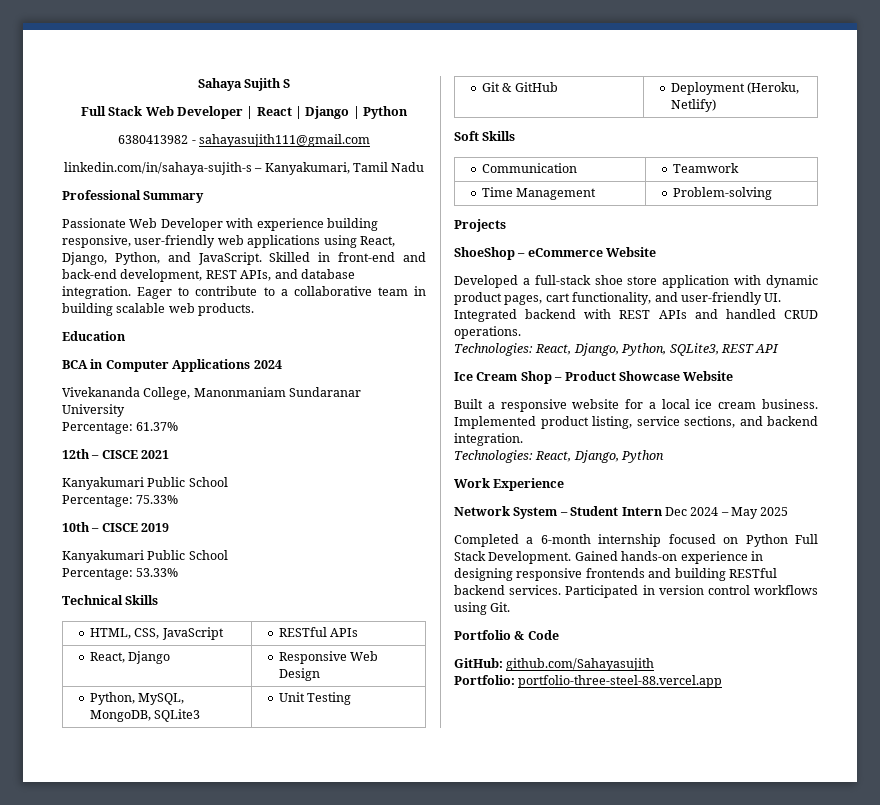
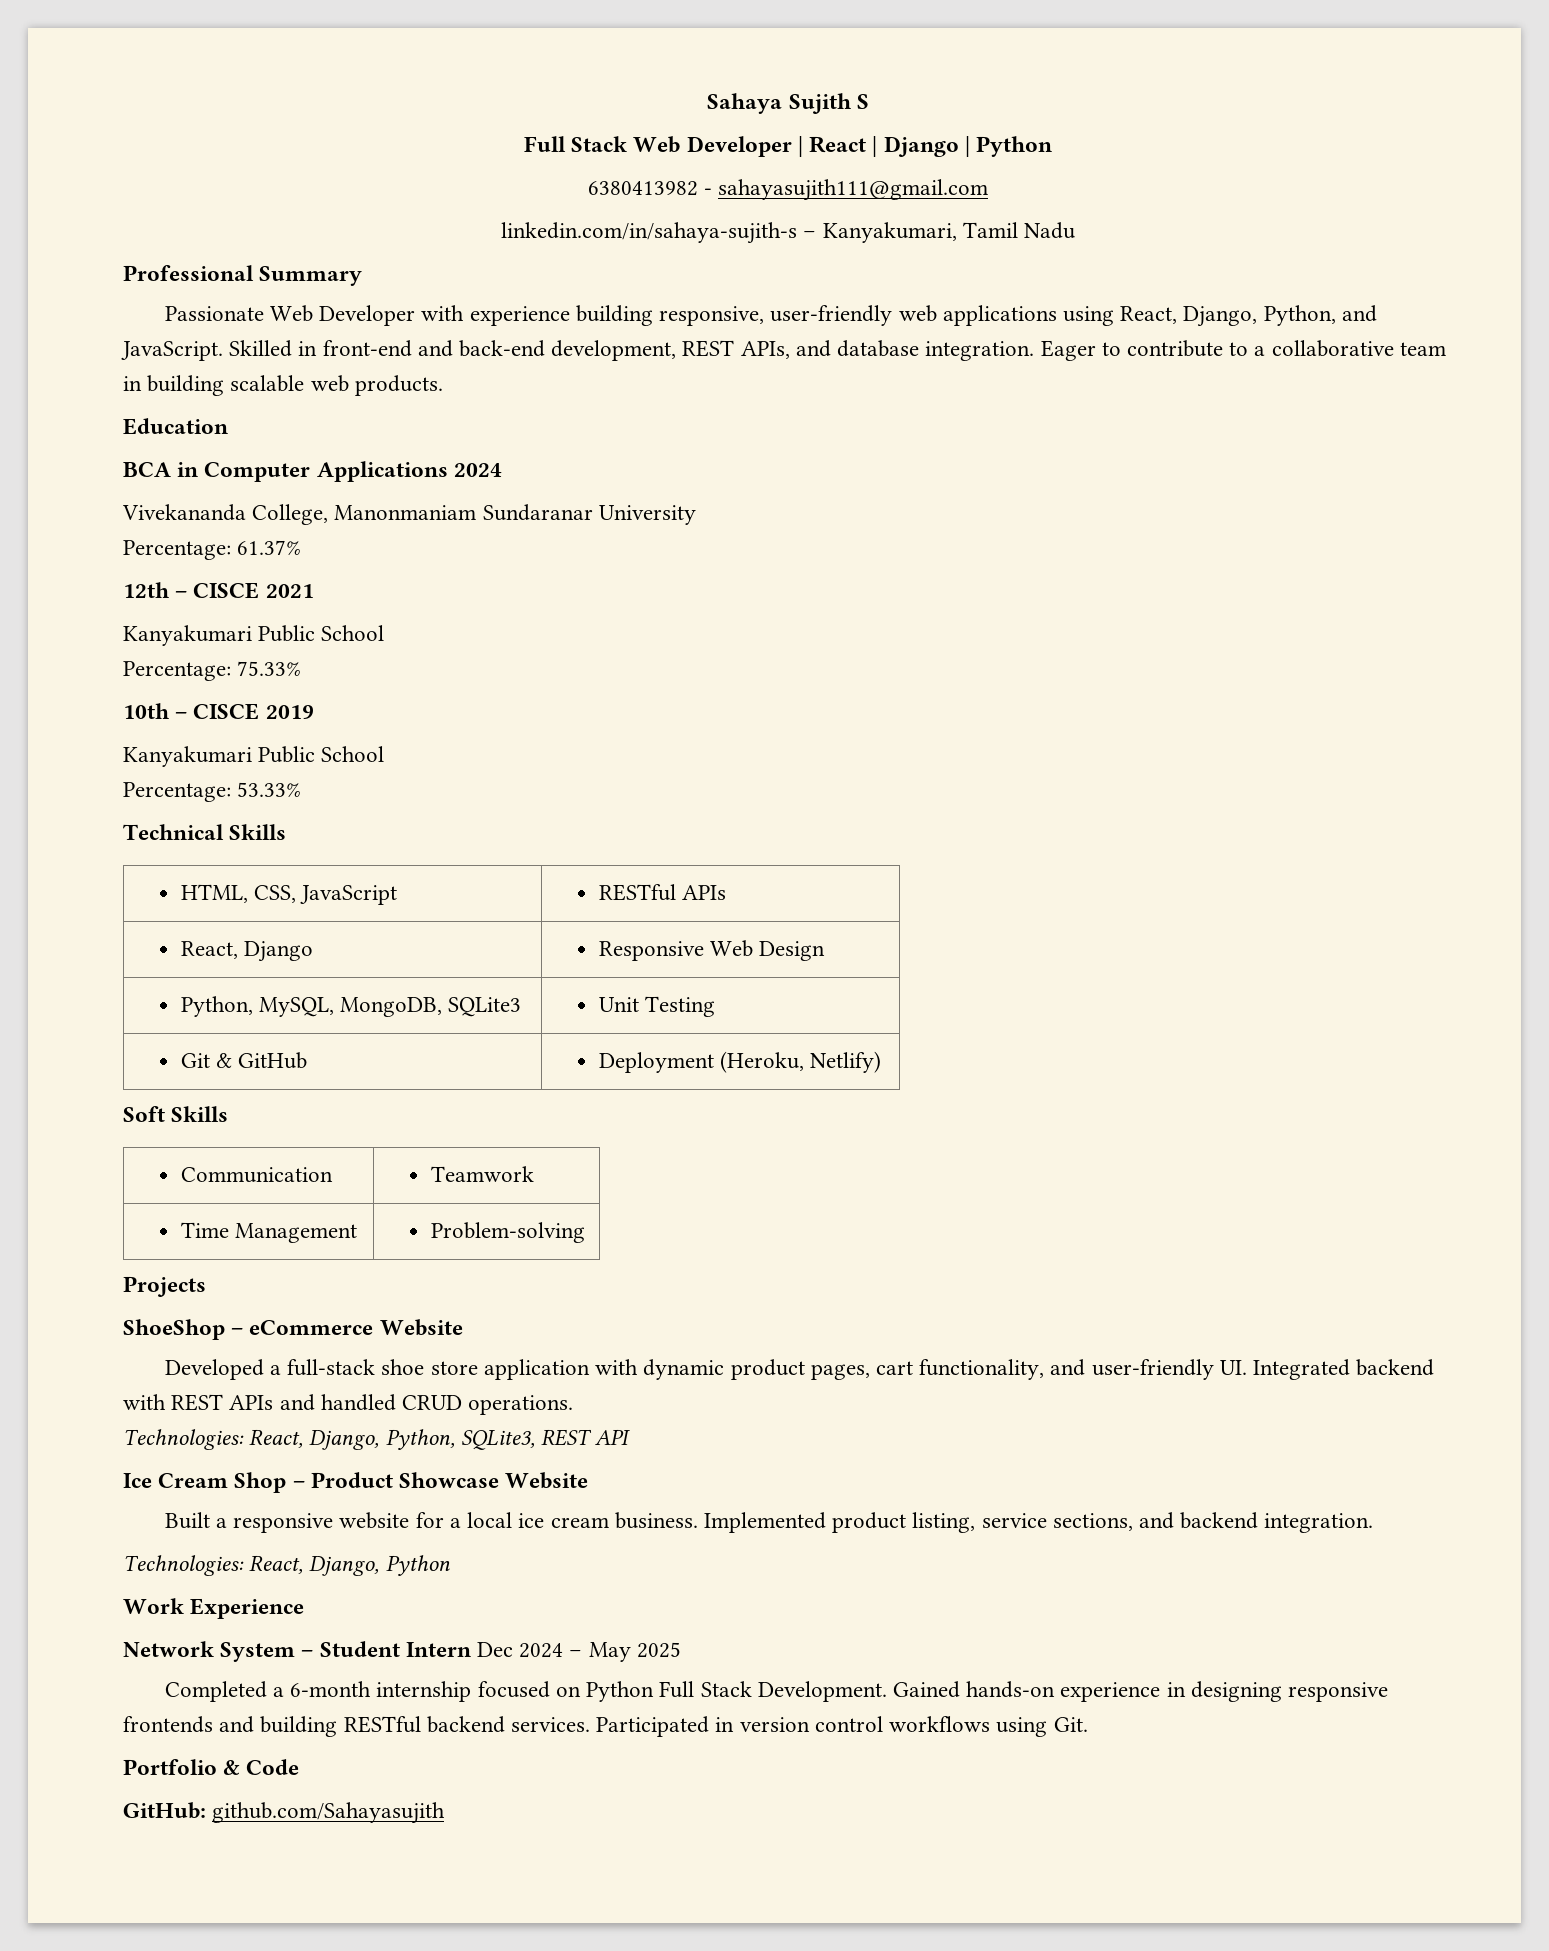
- Portfolio: portfolio-three-steel-88.vercel.app

